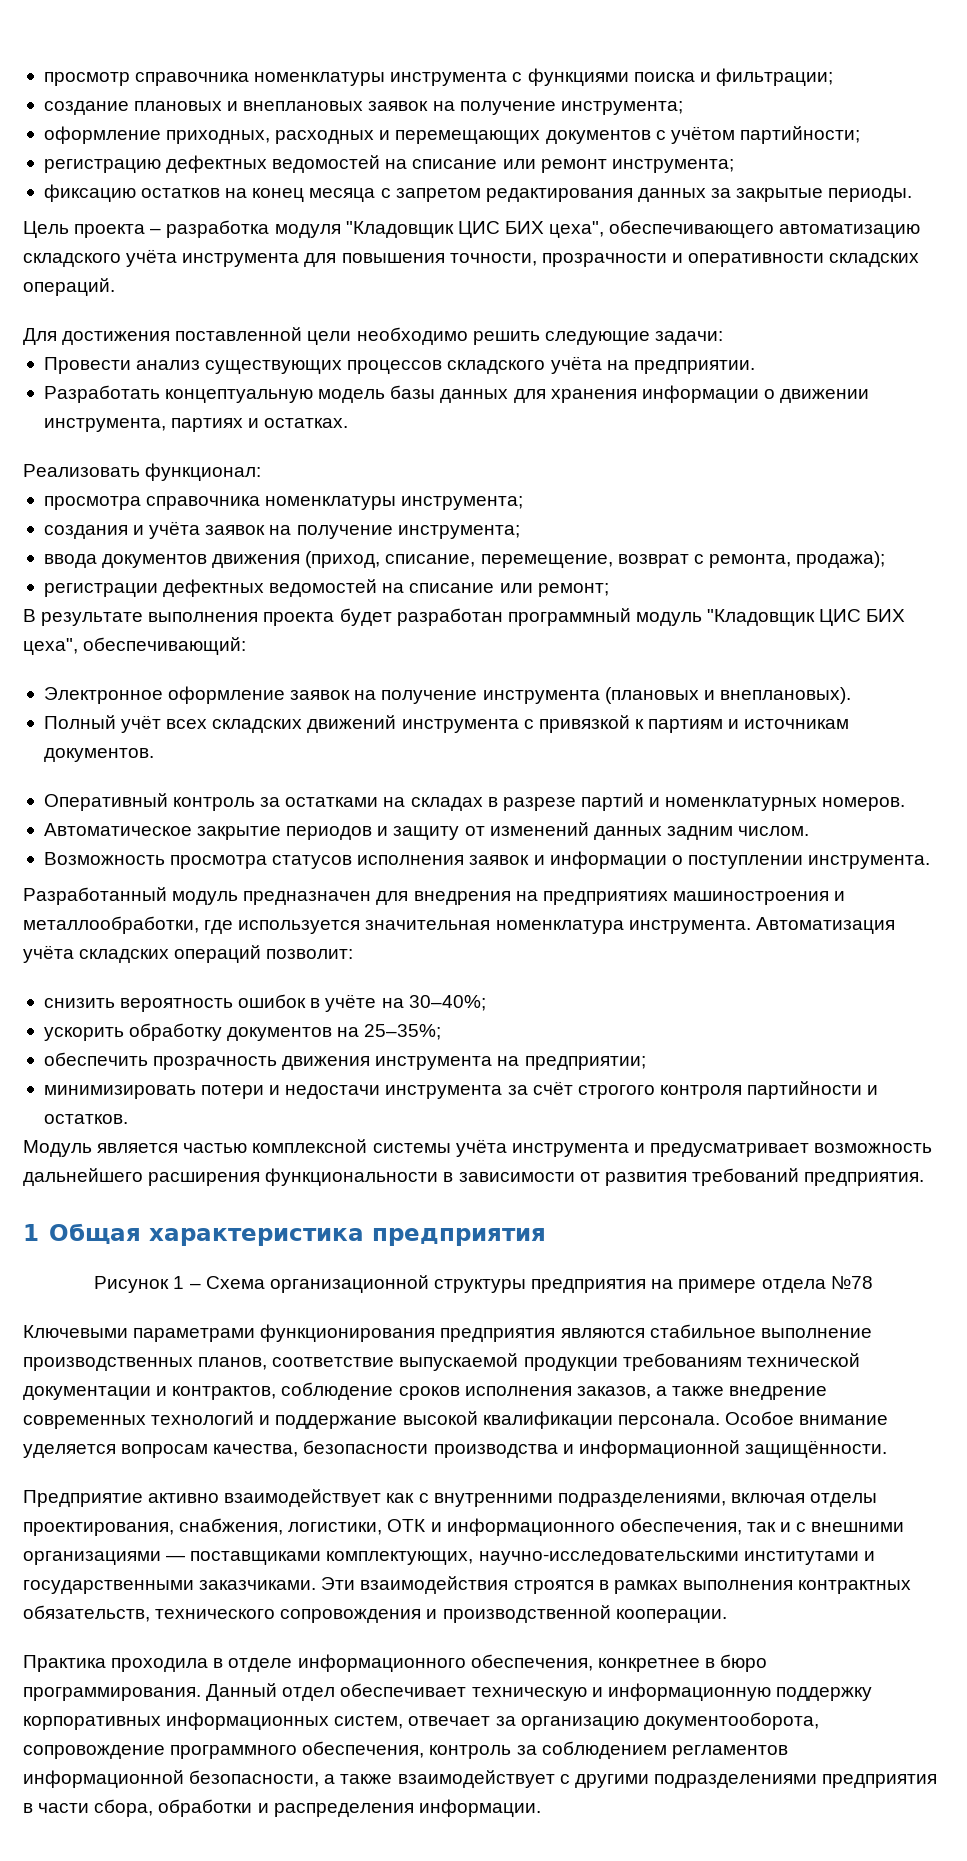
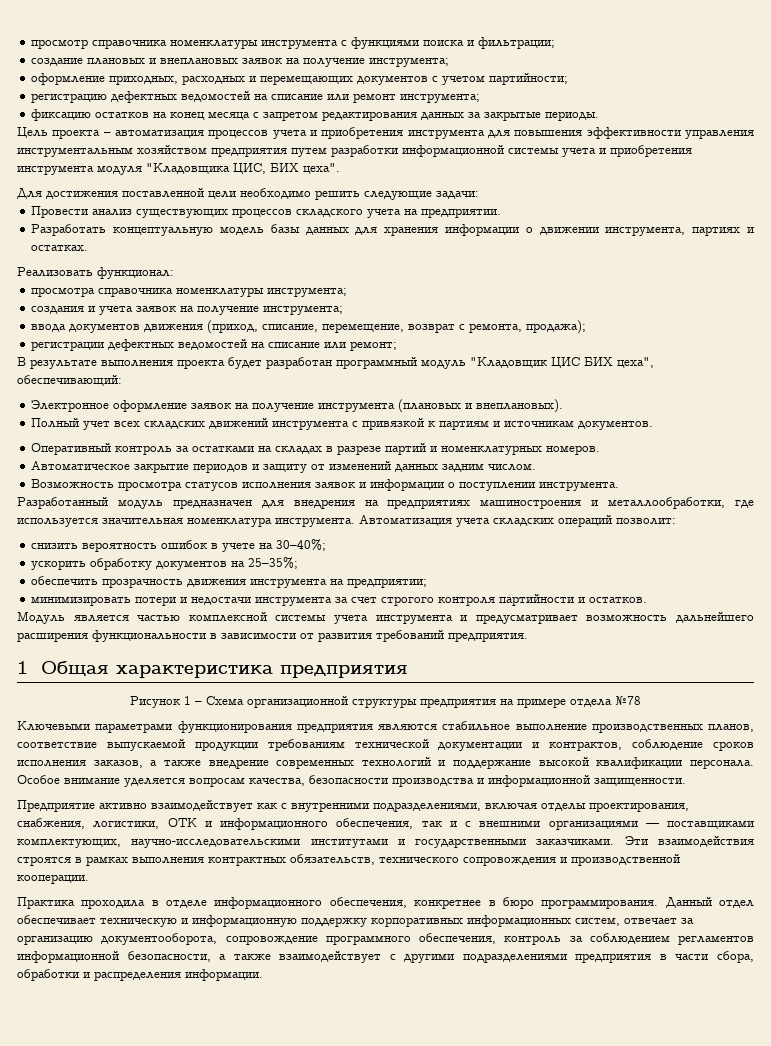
- оформление приходных, расходных и перемещающих документов с учётом партийности;
+ оформление приходных, расходных и перемещающих документов с учетом партийности;
- Цель проекта – разработка модуля "Кладовщик ЦИС БИХ цеха", обеспечивающего автоматизацию складского учёта инструмента для повышения точности, прозрачности и оперативности складских операций.
+ Цель проекта – автоматизация процессов учета и приобретения инструмента для повышения эффективности управления инструментальным хозяйством предприятия путем разработки информационной системы учета и приобретения инструмента модуля "Кладовщика ЦИС, БИХ цеха".
- Провести анализ существующих процессов складского учёта на предприятии.
+ Провести анализ существующих процессов складского учета на предприятии.
- создания и учёта заявок на получение инструмента;
+ создания и учета заявок на получение инструмента;
- Полный учёт всех складских движений инструмента с привязкой к партиям и источникам документов.
+ Полный учет всех складских движений инструмента с привязкой к партиям и источникам документов.
- Автоматизация учёта складских операций позволит:
+ Автоматизация учета складских операций позволит:
- снизить вероятность ошибок в учёте на 30–40%;
+ снизить вероятность ошибок в учете на 30–40%;
- минимизировать потери и недостачи инструмента за счёт строгого контроля партийности и остатков.
+ минимизировать потери и недостачи инструмента за счет строгого контроля партийности и остатков.
- Модуль является частью комплексной системы учёта инструмента и предусматривает возможность дальнейшего расширения функциональности в зависимости от развития требований предприятия.
+ Модуль является частью комплексной системы учета инструмента и предусматривает возможность дальнейшего расширения функциональности в зависимости от развития требований предприятия.
- Особое внимание уделяется вопросам качества, безопасности производства и информационной защищённости.
+ Особое внимание уделяется вопросам качества, безопасности производства и информационной защищенности.

